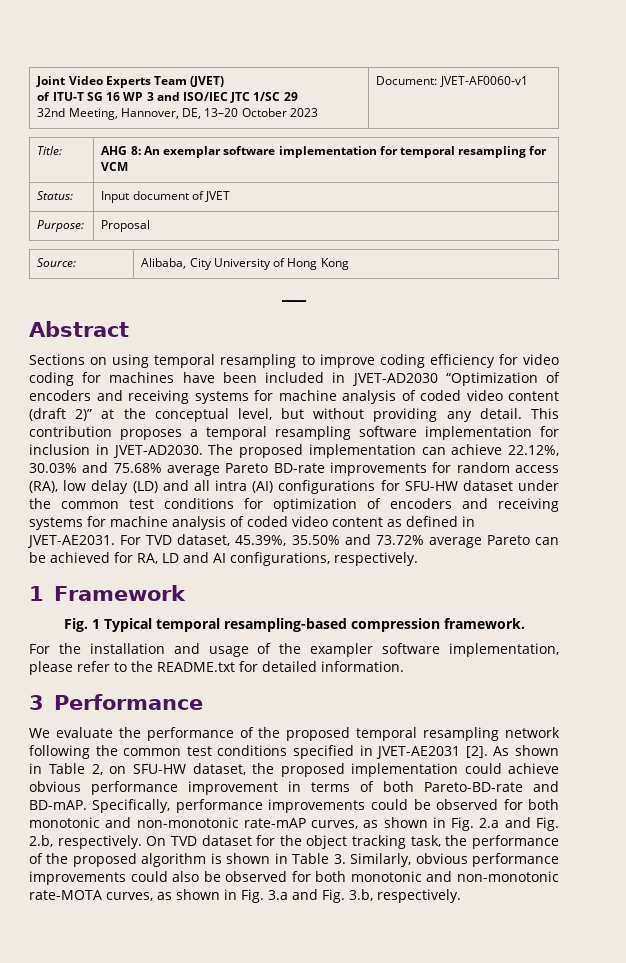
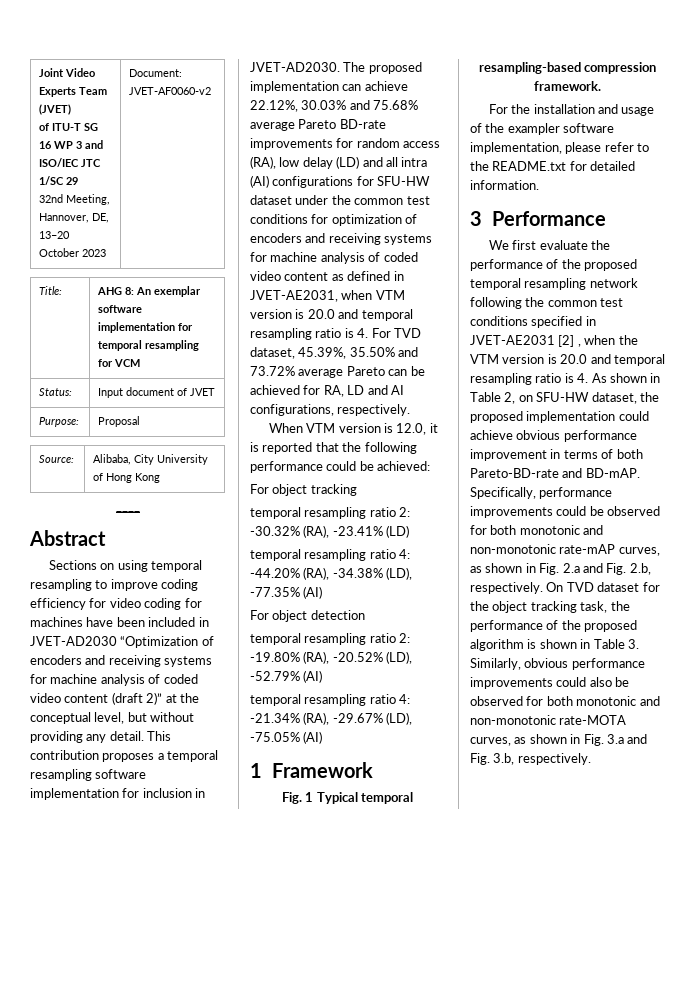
  Joint Video Experts Team (JVET)
  of ITU-T SG 16 WP 3 and ISO/IEC JTC 1/SC 29
- 32nd Meeting, Hannover, DE, 13–20 October 2023 | Document: JVET-AF0060-v1
+ 32nd Meeting, Hannover, DE, 13–20 October 2023 | Document: JVET-AF0060-v2
- The proposed implementation can achieve 22.12%, 30.03% and 75.68% average Pareto BD-rate improvements for random access (RA), low delay (LD) and all intra (AI) configurations for SFU-HW dataset under the common test conditions for optimization of encoders and receiving systems for machine analysis of coded video content as defined in JVET-AE2031. For TVD dataset, 45.39%, 35.50% and 73.72% average Pareto can be achieved for RA, LD and AI configurations, respectively.
+ The proposed implementation can achieve 22.12%, 30.03% and 75.68% average Pareto BD-rate improvements for random access (RA), low delay (LD) and all intra (AI) configurations for SFU-HW dataset under the common test conditions for optimization of encoders and receiving systems for machine analysis of coded video content as defined in JVET-AE2031, when VTM version is 20.0 and temporal resampling ratio is 4. For TVD dataset, 45.39%, 35.50% and 73.72% average Pareto can be achieved for RA, LD and AI configurations, respectively.
+ When VTM version is 12.0, it is reported that the following performance could be achieved:
+ For object tracking
+ temporal resampling ratio 2: -30.32% (RA), -23.41% (LD)
+ temporal resampling ratio 4: -44.20% (RA), -34.38% (LD), -77.35% (AI)
+ For object detection
+ temporal resampling ratio 2: -19.80% (RA), -20.52% (LD), -52.79% (AI)
+ temporal resampling ratio 4: -21.34% (RA), -29.67% (LD), -75.05% (AI)
- We evaluate the performance of the proposed temporal resampling network following the common test conditions specified in JVET-AE2031 [2]. As shown in Table 2, on SFU-HW dataset, the proposed implementation could achieve obvious performance improvement in terms of both Pareto-BD-rate and BD-mAP.
+ We first evaluate the performance of the proposed temporal resampling network following the common test conditions specified in JVET-AE2031 [2] , when the VTM version is 20.0 and temporal resampling ratio is 4. As shown in Table 2, on SFU-HW dataset, the proposed implementation could achieve obvious performance improvement in terms of both Pareto-BD-rate and BD-mAP.

